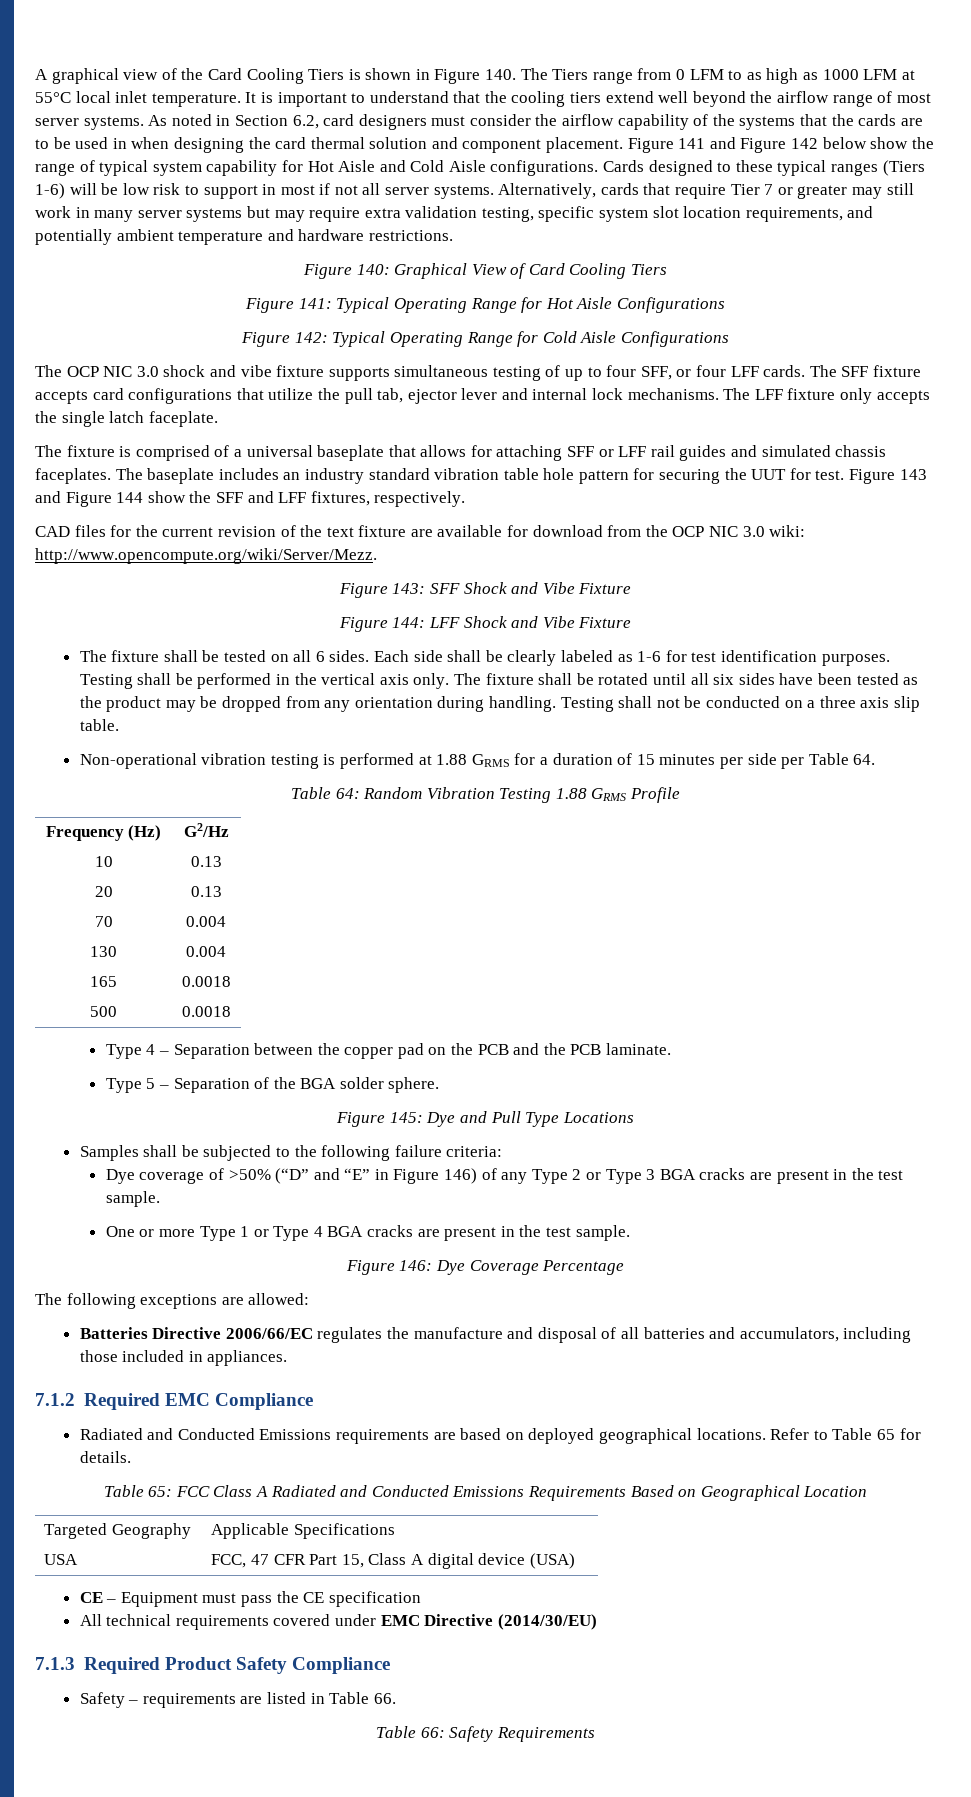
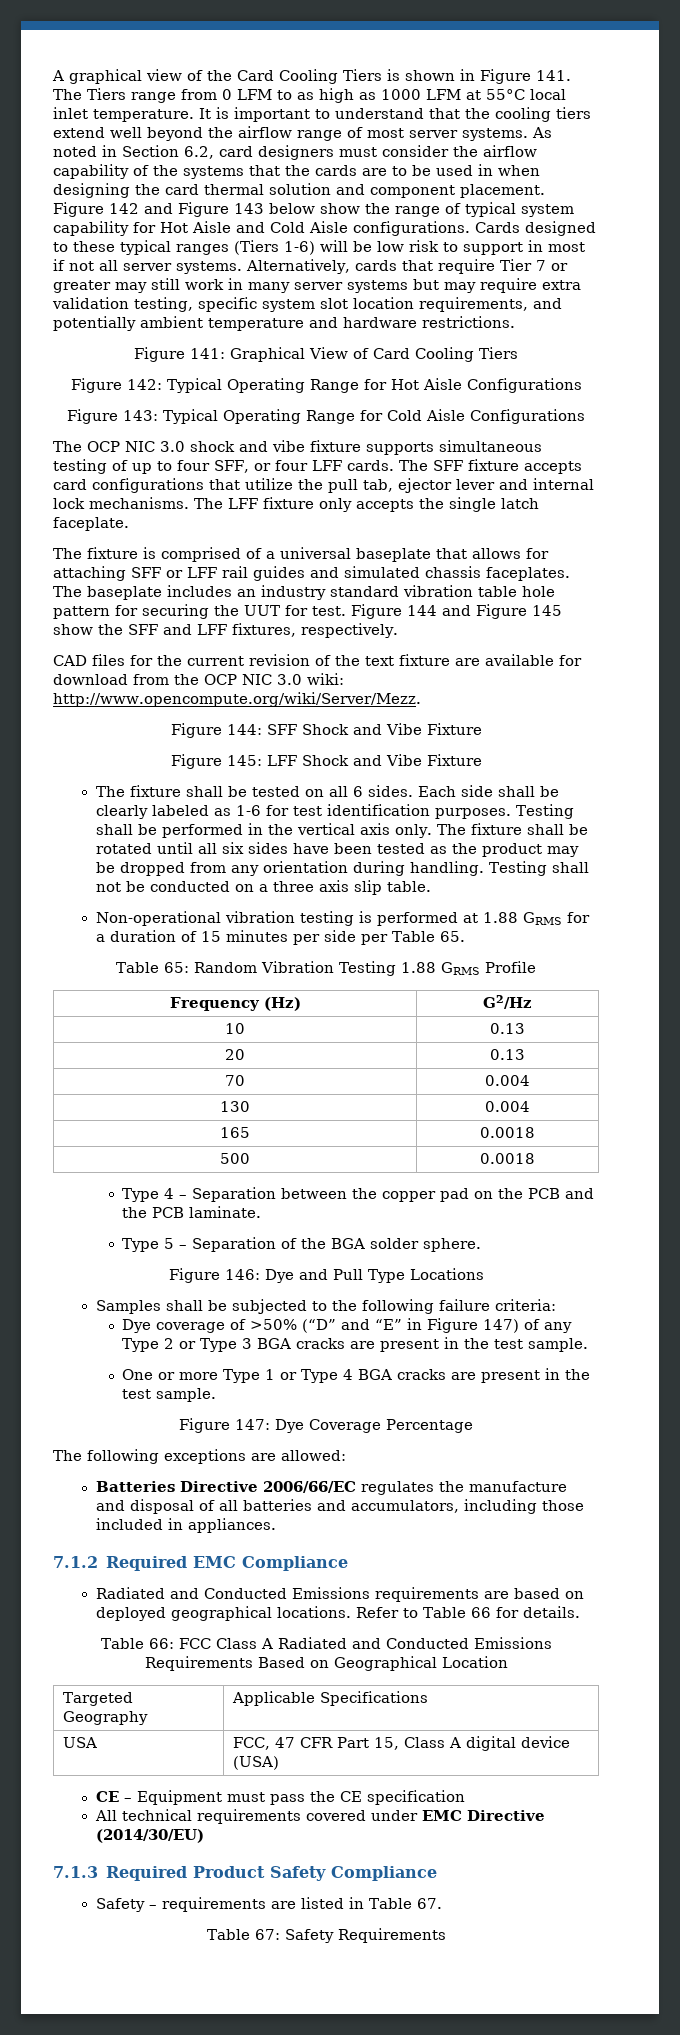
- A graphical view of the Card Cooling Tiers is shown in Figure 140. The Tiers range from 0 LFM to as high as 1000 LFM at 55°C local inlet temperature.
+ A graphical view of the Card Cooling Tiers is shown in Figure 141. The Tiers range from 0 LFM to as high as 1000 LFM at 55°C local inlet temperature.
- Figure 141 and Figure 142 below show the range of typical system capability for Hot Aisle and Cold Aisle configurations.
+ Figure 142 and Figure 143 below show the range of typical system capability for Hot Aisle and Cold Aisle configurations.
- Figure 140: Graphical View of Card Cooling Tiers
+ Figure 141: Graphical View of Card Cooling Tiers
- Figure 141: Typical Operating Range for Hot Aisle Configurations
+ Figure 142: Typical Operating Range for Hot Aisle Configurations
- Figure 142: Typical Operating Range for Cold Aisle Configurations
+ Figure 143: Typical Operating Range for Cold Aisle Configurations
- Figure 143 and Figure 144 show the SFF and LFF fixtures, respectively.
+ Figure 144 and Figure 145 show the SFF and LFF fixtures, respectively.
- Figure 143: SFF Shock and Vibe Fixture
+ Figure 144: SFF Shock and Vibe Fixture
- Figure 144: LFF Shock and Vibe Fixture
+ Figure 145: LFF Shock and Vibe Fixture
- Non-operational vibration testing is performed at 1.88 GRMS for a duration of 15 minutes per side per Table 64.
- Table 64: Random Vibration Testing 1.88 GRMS Profile
+ Non-operational vibration testing is performed at 1.88 GRMS for a duration of 15 minutes per side per Table 65.
+ Table 65: Random Vibration Testing 1.88 GRMS Profile
- Figure 145: Dye and Pull Type Locations
+ Figure 146: Dye and Pull Type Locations
- Dye coverage of >50% (“D” and “E” in Figure 146) of any Type 2 or Type 3 BGA cracks are present in the test sample.
+ Dye coverage of >50% (“D” and “E” in Figure 147) of any Type 2 or Type 3 BGA cracks are present in the test sample.
- Figure 146: Dye Coverage Percentage
+ Figure 147: Dye Coverage Percentage
- Refer to Table 65 for details.
+ Refer to Table 66 for details.
- Table 65: FCC Class A Radiated and Conducted Emissions Requirements Based on Geographical Location
+ Table 66: FCC Class A Radiated and Conducted Emissions Requirements Based on Geographical Location
- Safety – requirements are listed in Table 66.
- Table 66: Safety Requirements
+ Safety – requirements are listed in Table 67.
+ Table 67: Safety Requirements

